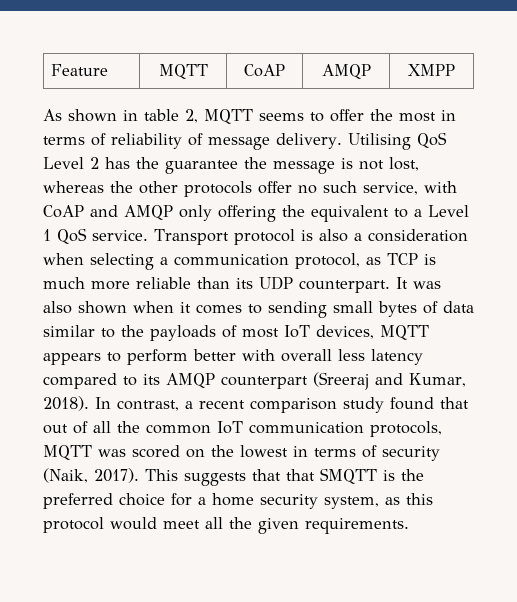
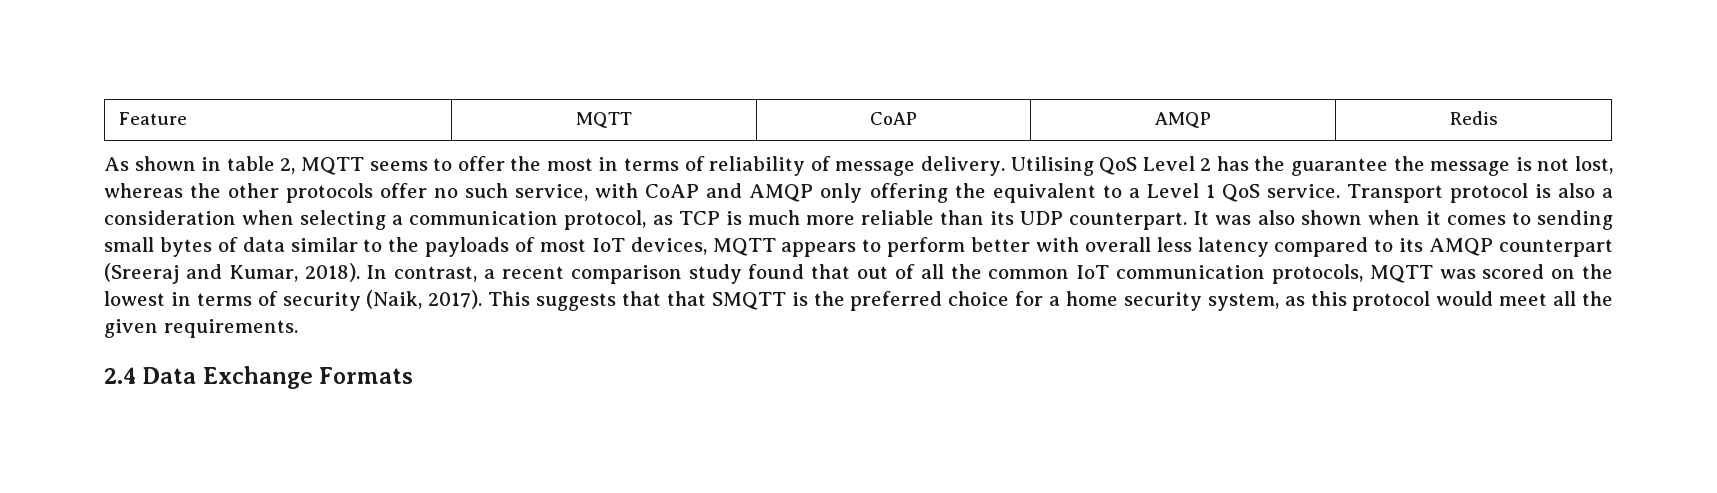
- Feature | MQTT | CoAP | AMQP | XMPP
+ Feature | MQTT | CoAP | AMQP | Redis
+ 2.4 Data Exchange Formats

